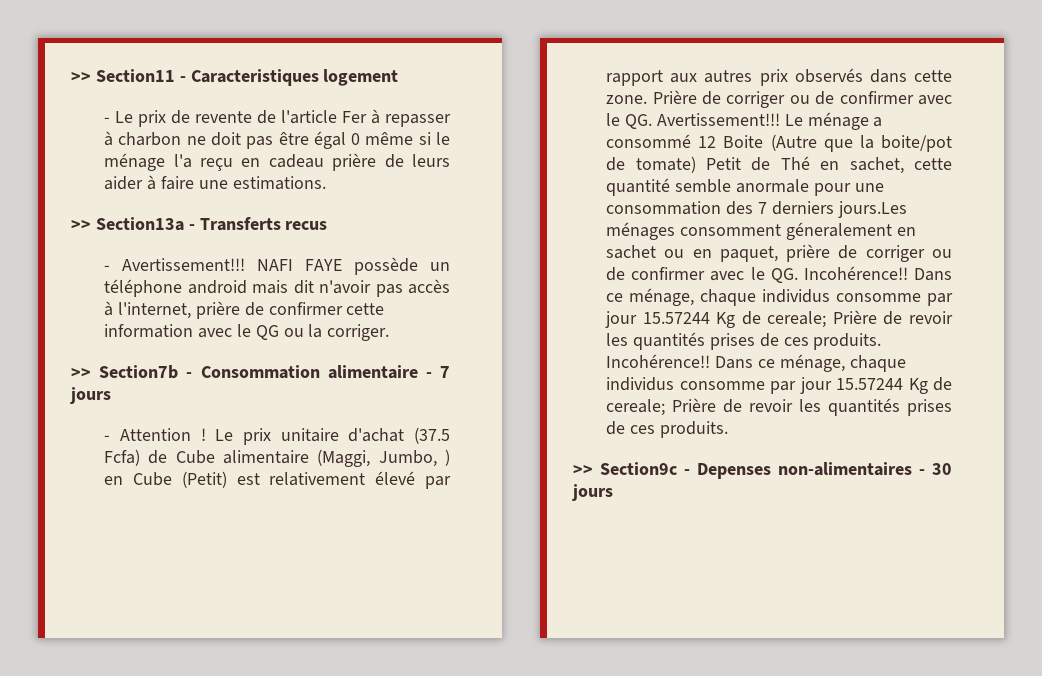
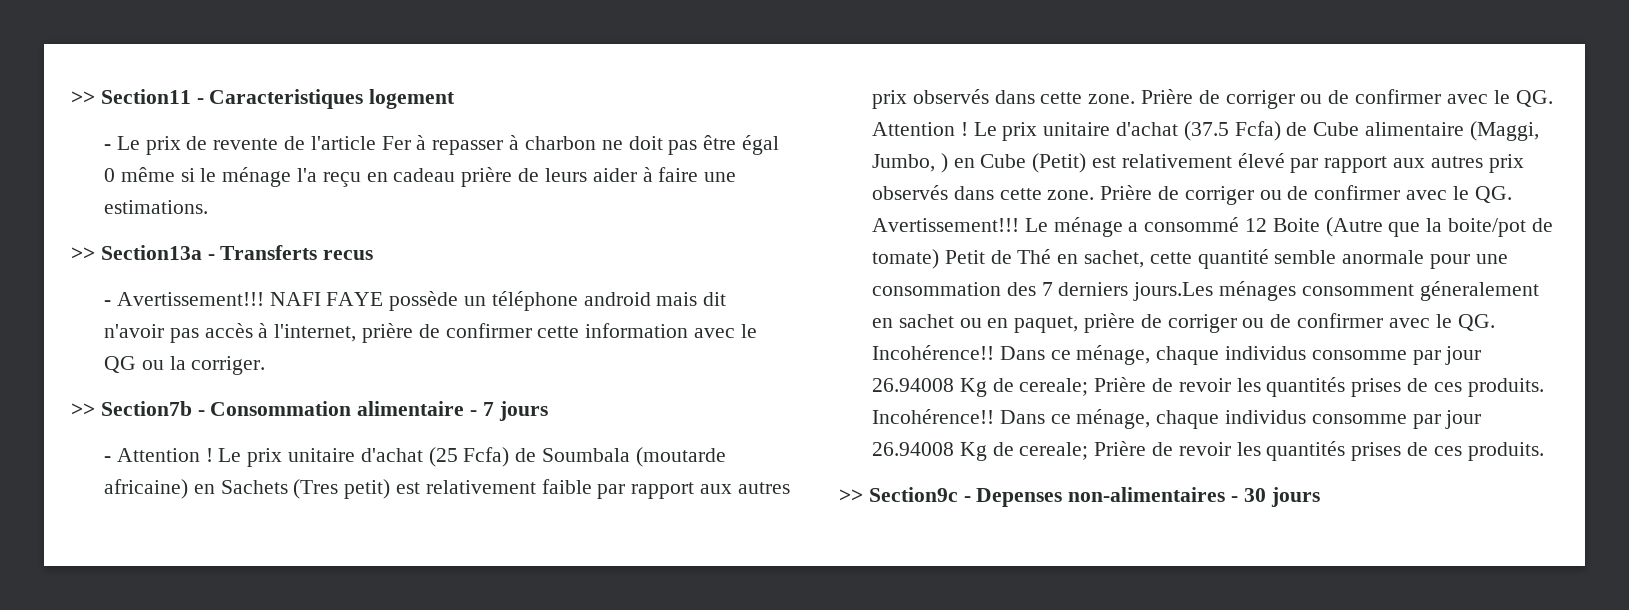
- Le prix unitaire d'achat (37.5 Fcfa) de Cube alimentaire (Maggi, Jumbo, ) en Cube (Petit) est relativement élevé par rapport aux autres prix observés dans cette zone.
+ Le prix unitaire d'achat (25 Fcfa) de Soumbala (moutarde africaine) en Sachets (Tres petit) est relativement faible par rapport aux autres prix observés dans cette zone. Prière de corriger ou de confirmer avec le QG. Attention ! Le prix unitaire d'achat (37.5 Fcfa) de Cube alimentaire (Maggi, Jumbo, ) en Cube (Petit) est relativement élevé par rapport aux autres prix observés dans cette zone.
- Le ménage a consommé 12 Boite (Autre que la boite/pot de tomate) Petit de Thé en sachet, cette quantité semble anormale pour une consommation des 7 derniers jours.Les ménages consomment géneralement en sachet ou en paquet, prière de corriger ou de confirmer avec le QG. Incohérence!! Dans ce ménage, chaque individus consomme par jour 15.57244 Kg de cereale; Prière de revoir les quantités prises de ces produits. Incohérence!! Dans ce ménage, chaque individus consomme par jour 15.57244 Kg de cereale; Prière de revoir les quantités prises de ces produits.
+ Le ménage a consommé 12 Boite (Autre que la boite/pot de tomate) Petit de Thé en sachet, cette quantité semble anormale pour une consommation des 7 derniers jours.Les ménages consomment géneralement en sachet ou en paquet, prière de corriger ou de confirmer avec le QG. Incohérence!! Dans ce ménage, chaque individus consomme par jour 26.94008 Kg de cereale; Prière de revoir les quantités prises de ces produits. Incohérence!! Dans ce ménage, chaque individus consomme par jour 26.94008 Kg de cereale; Prière de revoir les quantités prises de ces produits.

